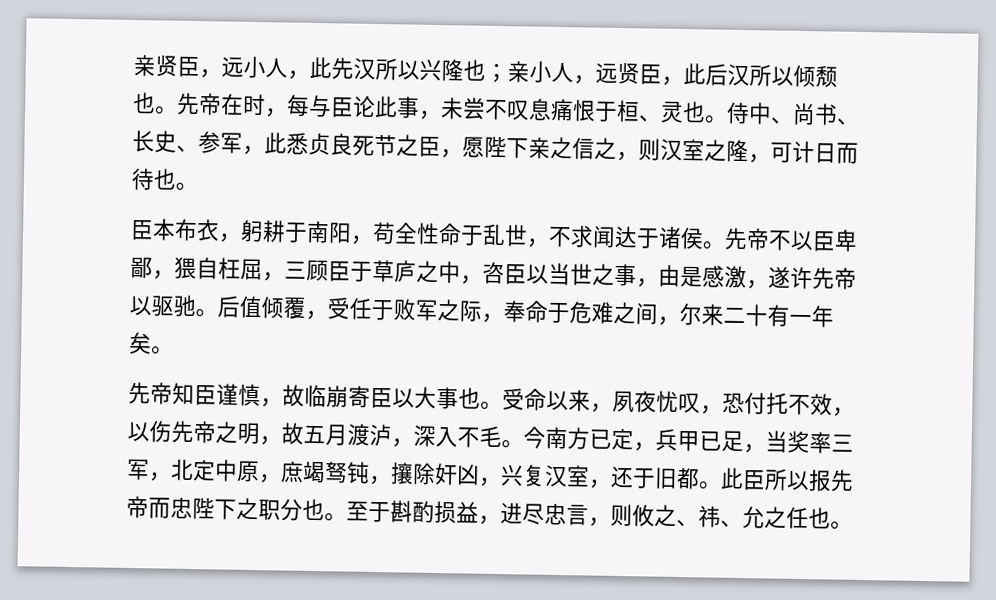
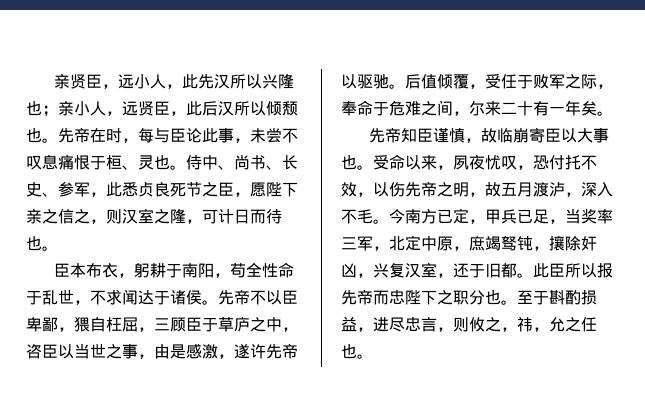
- 今南方已定，兵甲已足，当奖率三军，北定中原，庶竭驽钝，攘除奸凶，兴复汉室，还于旧都。
+ 今南方已定，甲兵已足，当奖率三军，北定中原，庶竭驽钝，攘除奸凶，兴复汉室，还于旧都。
- 至于斟酌损益，进尽忠言，则攸之、祎、允之任也。
+ 至于斟酌损益，进尽忠言，则攸之，祎，允之任也。

